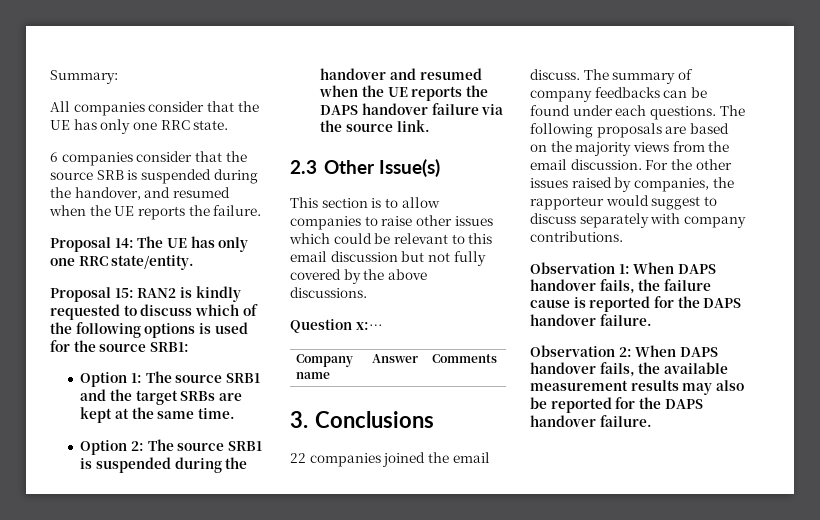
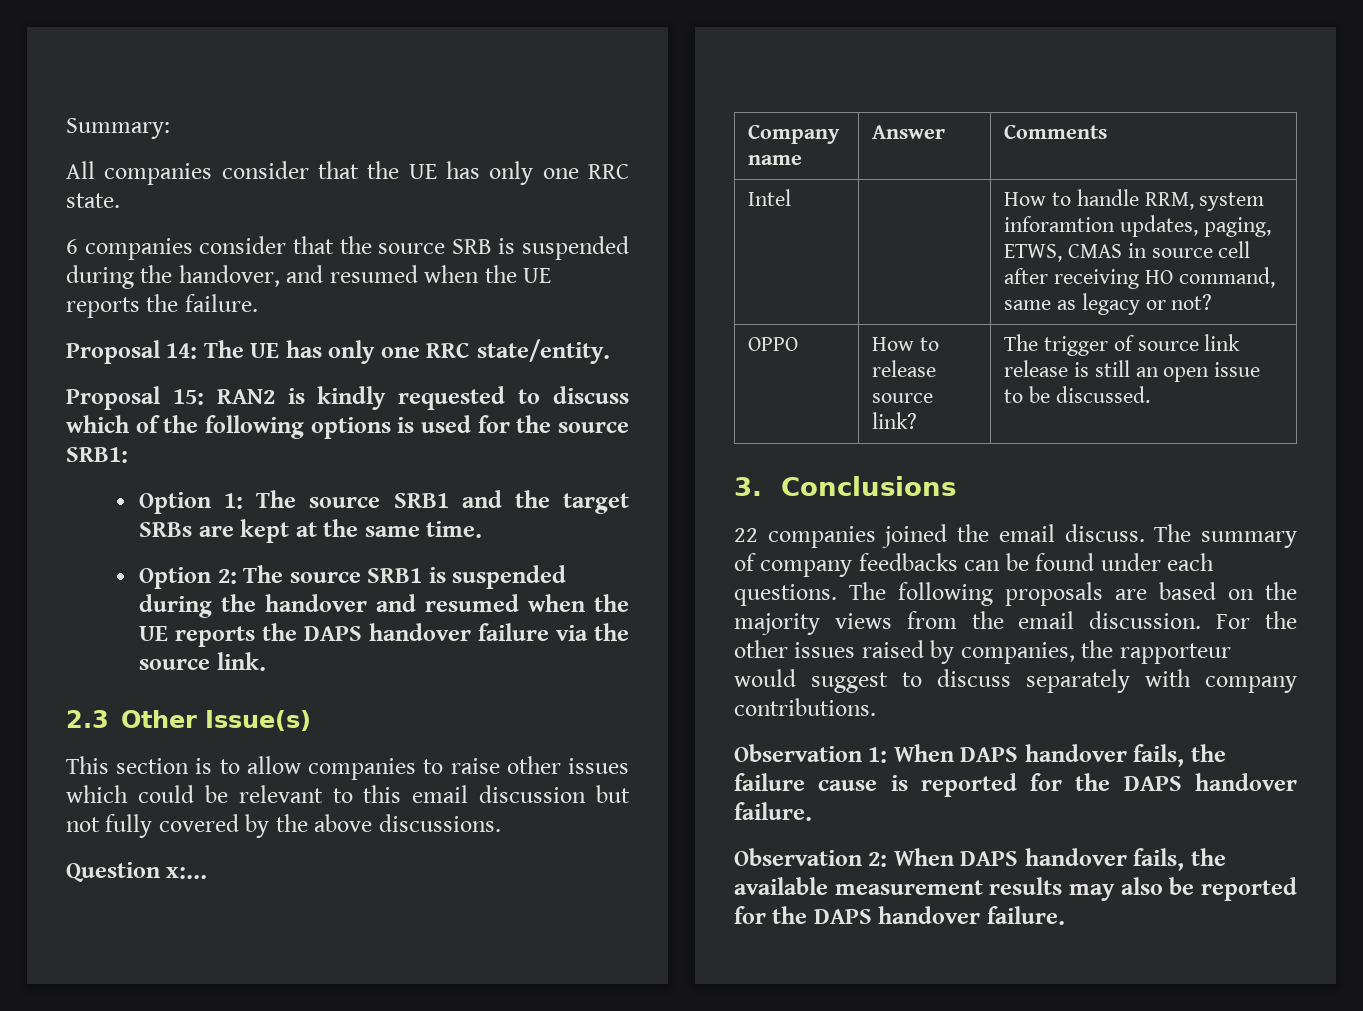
+ Intel | | How to handle RRM, system inforamtion updates, paging, ETWS, CMAS in source cell after receiving HO command, same as legacy or not?
+ OPPO | How to release source link? | The trigger of source link release is still an open issue to be discussed.

